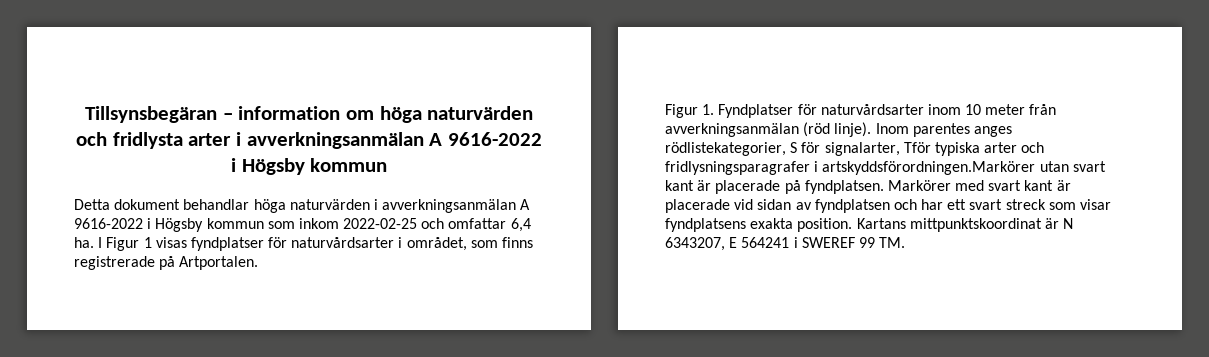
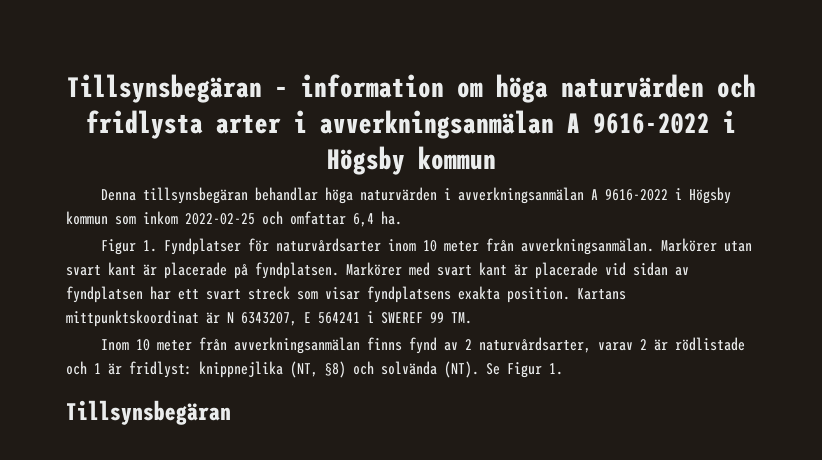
- Detta dokument behandlar höga naturvärden i avverkningsanmälan A 9616-2022 i Högsby kommun som inkom 2022-02-25 och omfattar 6,4 ha. I Figur 1 visas fyndplatser för naturvårdsarter i området, som finns registrerade på Artportalen.
+ Denna tillsynsbegäran behandlar höga naturvärden i avverkningsanmälan A 9616-2022 i Högsby kommun som inkom 2022-02-25 och omfattar 6,4 ha.
- Figur 1. Fyndplatser för naturvårdsarter inom 10 meter från avverkningsanmälan (röd linje). Inom parentes anges rödlistekategorier, S för signalarter, Tför typiska arter och fridlysningsparagrafer i artskyddsförordningen.Markörer utan svart kant är placerade på fyndplatsen.
+ Figur 1. Fyndplatser för naturvårdsarter inom 10 meter från avverkningsanmälan. Markörer utan svart kant är placerade på fyndplatsen.
- Markörer med svart kant är placerade vid sidan av fyndplatsen och har ett svart streck som visar fyndplatsens exakta position.
+ Markörer med svart kant är placerade vid sidan av fyndplatsen har ett svart streck som visar fyndplatsens exakta position.
+ Inom 10 meter från avverkningsanmälan finns fynd av 2 naturvårdsarter, varav 2 är rödlistade och 1 är fridlyst: knippnejlika (NT, §8) och solvända (NT). Se Figur 1.
+ Tillsynsbegäran

